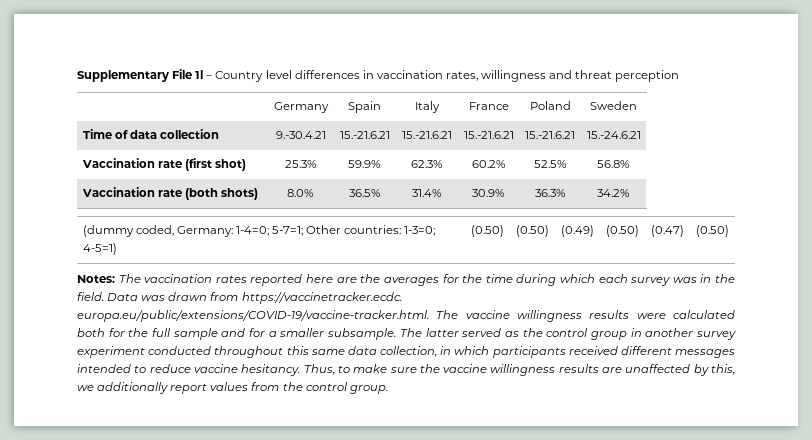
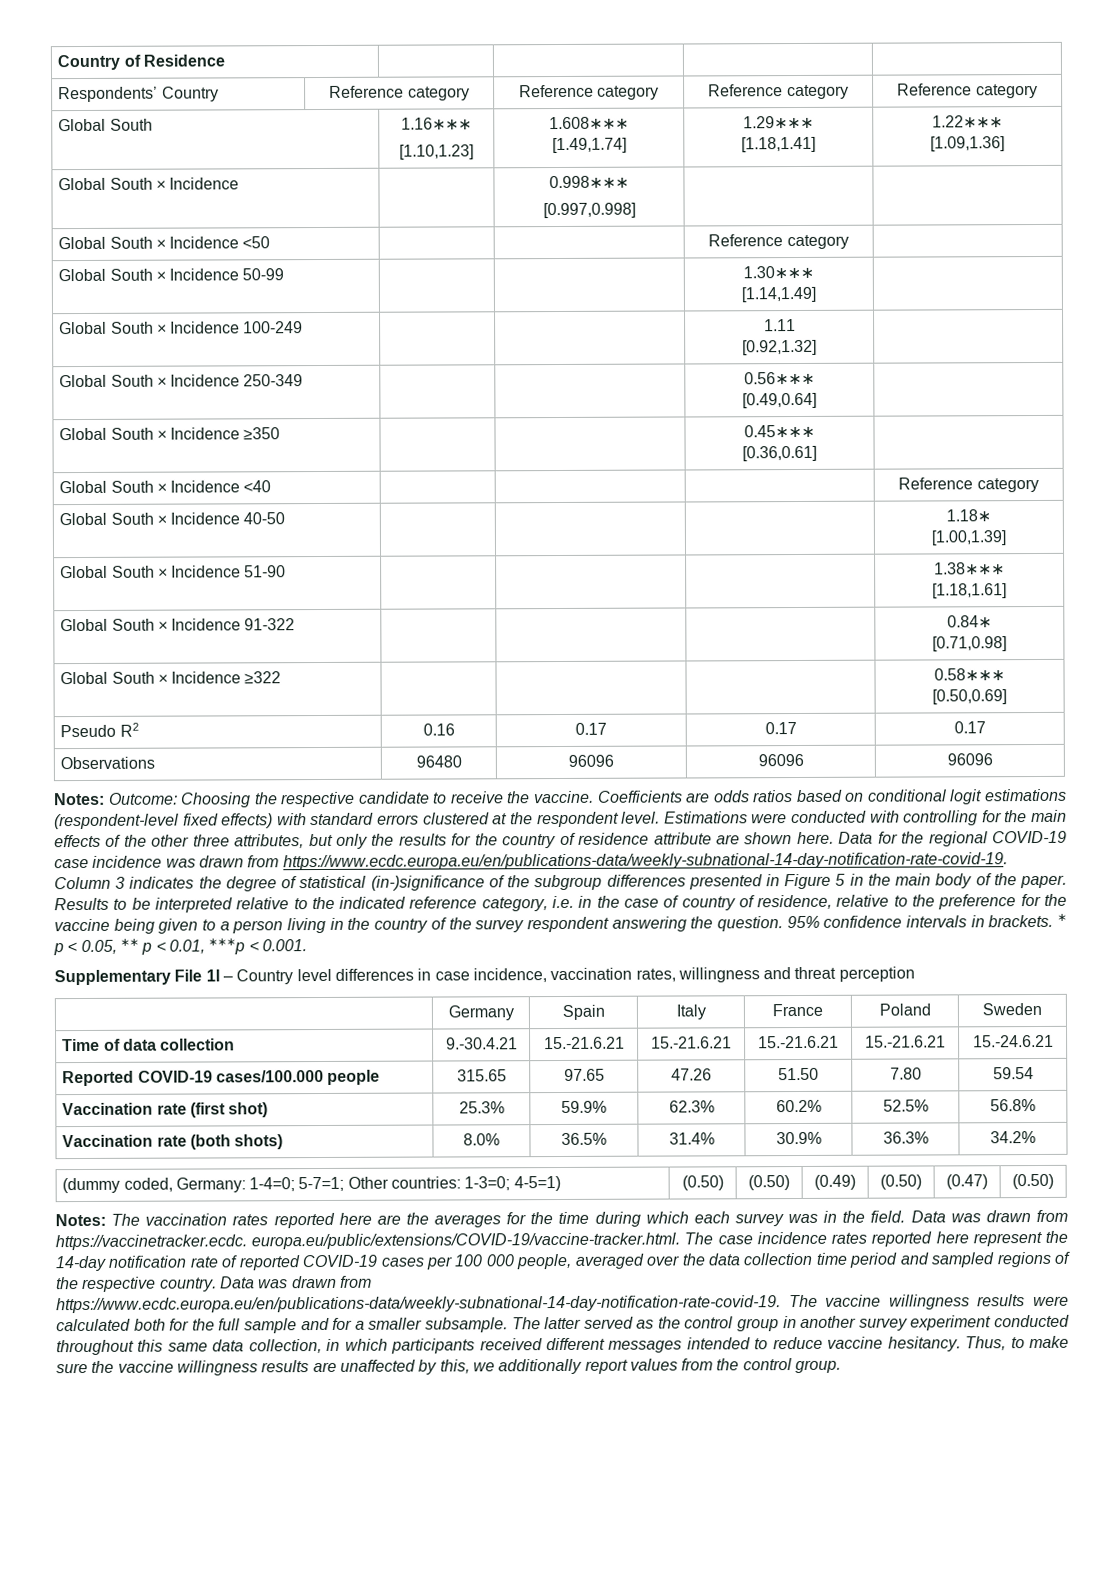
+ Country of Residence | | | |
+ Respondents’ Country | Reference category | Reference category | Reference category | Reference category
+ Global South | 1.16∗∗∗
+ [1.10,1.23] | 1.608∗∗∗
+ [1.49,1.74] | 1.29∗∗∗
+ [1.18,1.41] | 1.22∗∗∗
+ [1.09,1.36]
+ Global South × Incidence | | 0.998∗∗∗
+ [0.997,0.998] | |
+ Global South × Incidence <50 | | | Reference category |
+ Global South × Incidence 50-99 | | | 1.30∗∗∗
+ [1.14,1.49] |
+ Global South × Incidence 100-249 | | | 1.11
+ [0.92,1.32] |
+ Global South × Incidence 250-349 | | | 0.56∗∗∗
+ [0.49,0.64] |
+ Global South × Incidence ≥350 | | | 0.45∗∗∗
+ [0.36,0.61] |
+ Global South × Incidence <40 | | | | Reference category
+ Global South × Incidence 40-50 | | | | 1.18∗
+ [1.00,1.39]
+ Global South × Incidence 51-90 | | | | 1.38∗∗∗
+ [1.18,1.61]
+ Global South × Incidence 91-322 | | | | 0.84∗
+ [0.71,0.98]
+ Global South × Incidence ≥322 | | | | 0.58∗∗∗
+ [0.50,0.69]
+ Pseudo R2 | 0.16 | 0.17 | 0.17 | 0.17
+ Observations | 96480 | 96096 | 96096 | 96096
+ Notes: Outcome: Choosing the respective candidate to receive the vaccine. Coefficients are odds ratios based on conditional logit estimations (respondent-level fixed effects) with standard errors clustered at the respondent level. Estimations were conducted with controlling for the main effects of the other three attributes, but only the results for the country of residence attribute are shown here. Data for the regional COVID-19 case incidence was drawn from https://www.ecdc.europa.eu/en/publications-data/weekly-subnational-14-day-notification-rate-covid-19. Column 3 indicates the degree of statistical (in-)significance of the subgroup differences presented in Figure 5 in the main body of the paper. Results to be interpreted relative to the indicated reference category, i.e. in the case of country of residence, relative to the preference for the vaccine being given to a person living in the country of the survey respondent answering the question. 95% confidence intervals in brackets. ∗ p < 0.05, ∗∗ p < 0.01, ∗∗∗p < 0.001.
- Supplementary File 1l – Country level differences in vaccination rates, willingness and threat perception
+ Supplementary File 1l – Country level differences in case incidence, vaccination rates, willingness and threat perception
+ Reported COVID-19 cases/100.000 people | 315.65 | 97.65 | 47.26 | 51.50 | 7.80 | 59.54
- Data was drawn from https://vaccinetracker.ecdc. europa.eu/public/extensions/COVID-19/vaccine-tracker.html. The vaccine willingness results were calculated both for the full sample and for a smaller subsample.
+ Data was drawn from https://vaccinetracker.ecdc. europa.eu/public/extensions/COVID-19/vaccine-tracker.html. The case incidence rates reported here represent the 14-day notification rate of reported COVID-19 cases per 100 000 people, averaged over the data collection time period and sampled regions of the respective country. Data was drawn from https://www.ecdc.europa.eu/en/publications-data/weekly-subnational-14-day-notification-rate-covid-19. The vaccine willingness results were calculated both for the full sample and for a smaller subsample.

